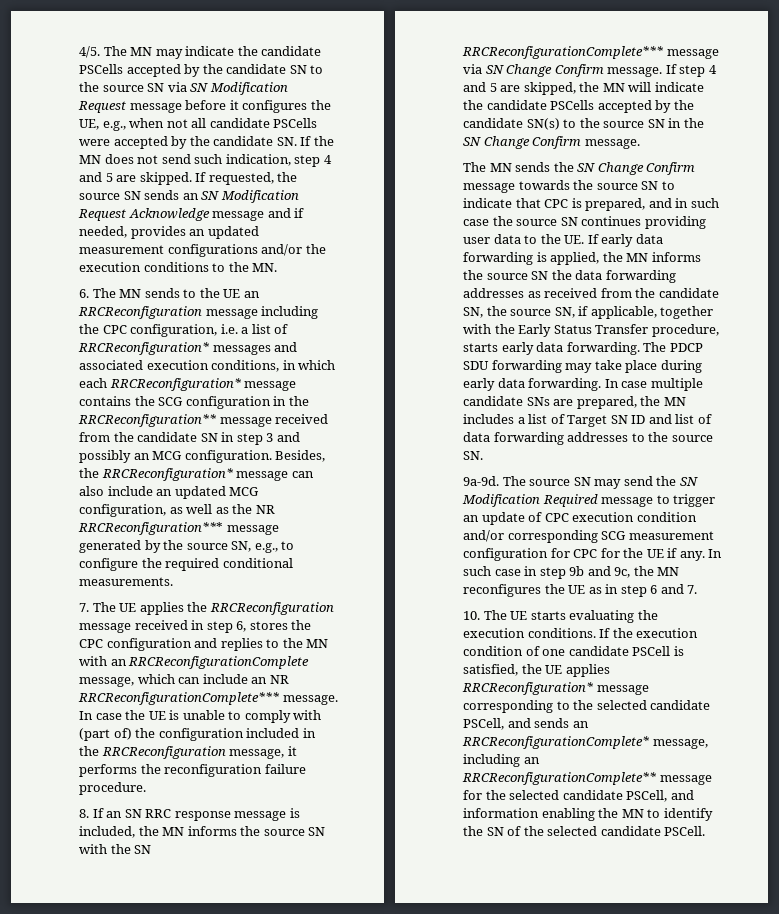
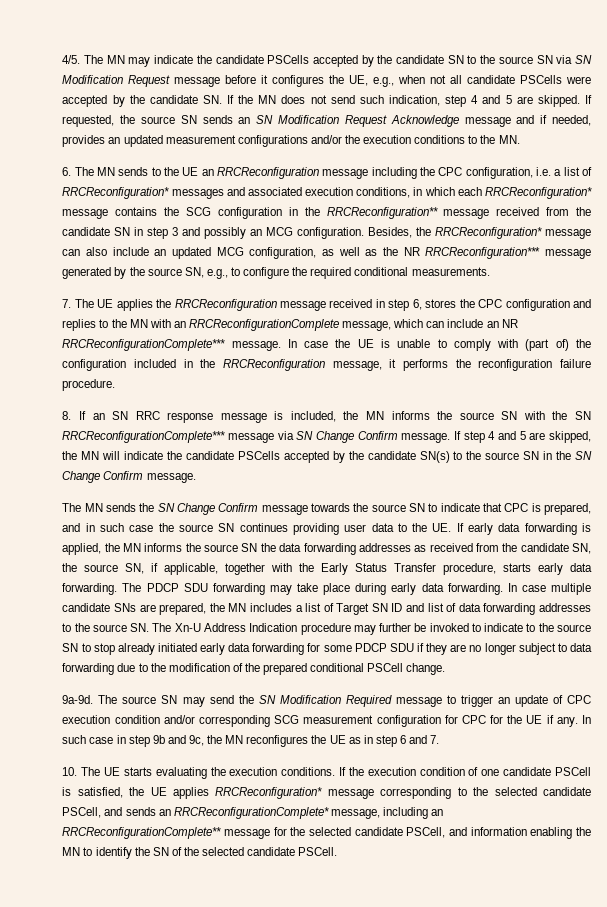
- In case multiple candidate SNs are prepared, the MN includes a list of Target SN ID and list of data forwarding addresses to the source SN.
+ In case multiple candidate SNs are prepared, the MN includes a list of Target SN ID and list of data forwarding addresses to the source SN. The Xn-U Address Indication procedure may further be invoked to indicate to the source SN to stop already initiated early data forwarding for some PDCP SDU if they are no longer subject to data forwarding due to the modification of the prepared conditional PSCell change.

